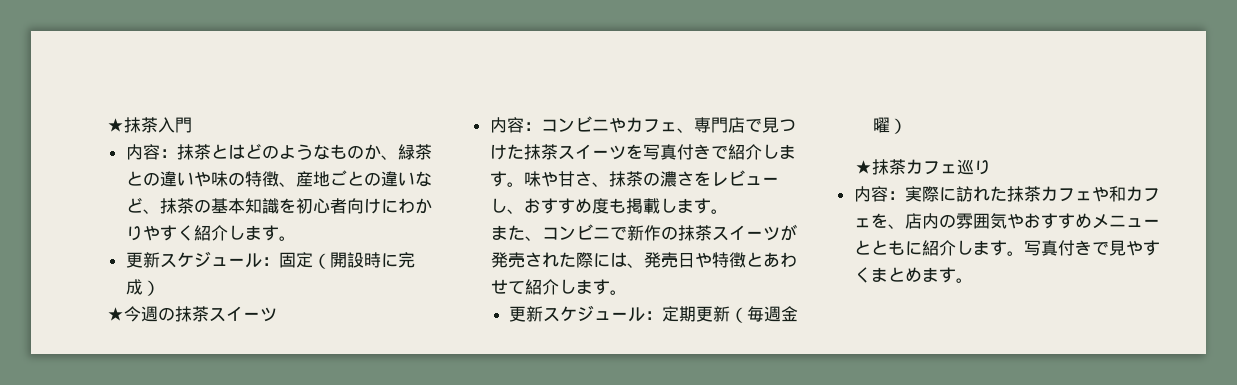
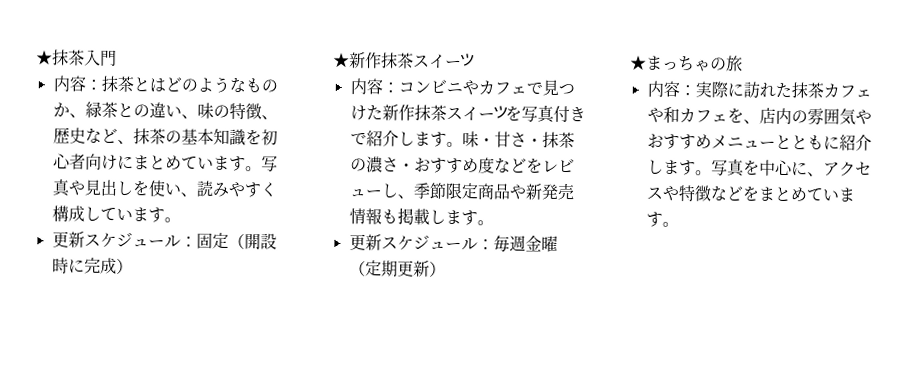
- 内容：抹茶とはどのようなものか、緑茶との違いや味の特徴、産地ごとの違いなど、抹茶の基本知識を初心者向けにわかりやすく紹介します。
+ 内容：抹茶とはどのようなものか、緑茶との違い、味の特徴、歴史など、抹茶の基本知識を初心者向けにまとめています。写真や見出しを使い、読みやすく構成しています。
- ★今週の抹茶スイーツ
+ ★新作抹茶スイーツ
- 内容：コンビニやカフェ、専門店で見つけた抹茶スイーツを写真付きで紹介します。
+ 内容：コンビニやカフェで見つけた新作抹茶スイーツを写真付きで紹介します。
- 味や甘さ、抹茶の濃さをレビューし、おすすめ度も掲載します。
- また、コンビニで新作の抹茶スイーツが発売された際には、発売日や特徴とあわせて紹介します。
- 更新スケジュール：定期更新（毎週金曜）
- ★抹茶カフェ巡り
+ 味・甘さ・抹茶の濃さ・おすすめ度などをレビューし、季節限定商品や新発売情報も掲載します。
+ 更新スケジュール：毎週金曜（定期更新）
+ ★まっちゃの旅
- 写真付きで見やすくまとめます。
+ 写真を中心に、アクセスや特徴などをまとめています。

